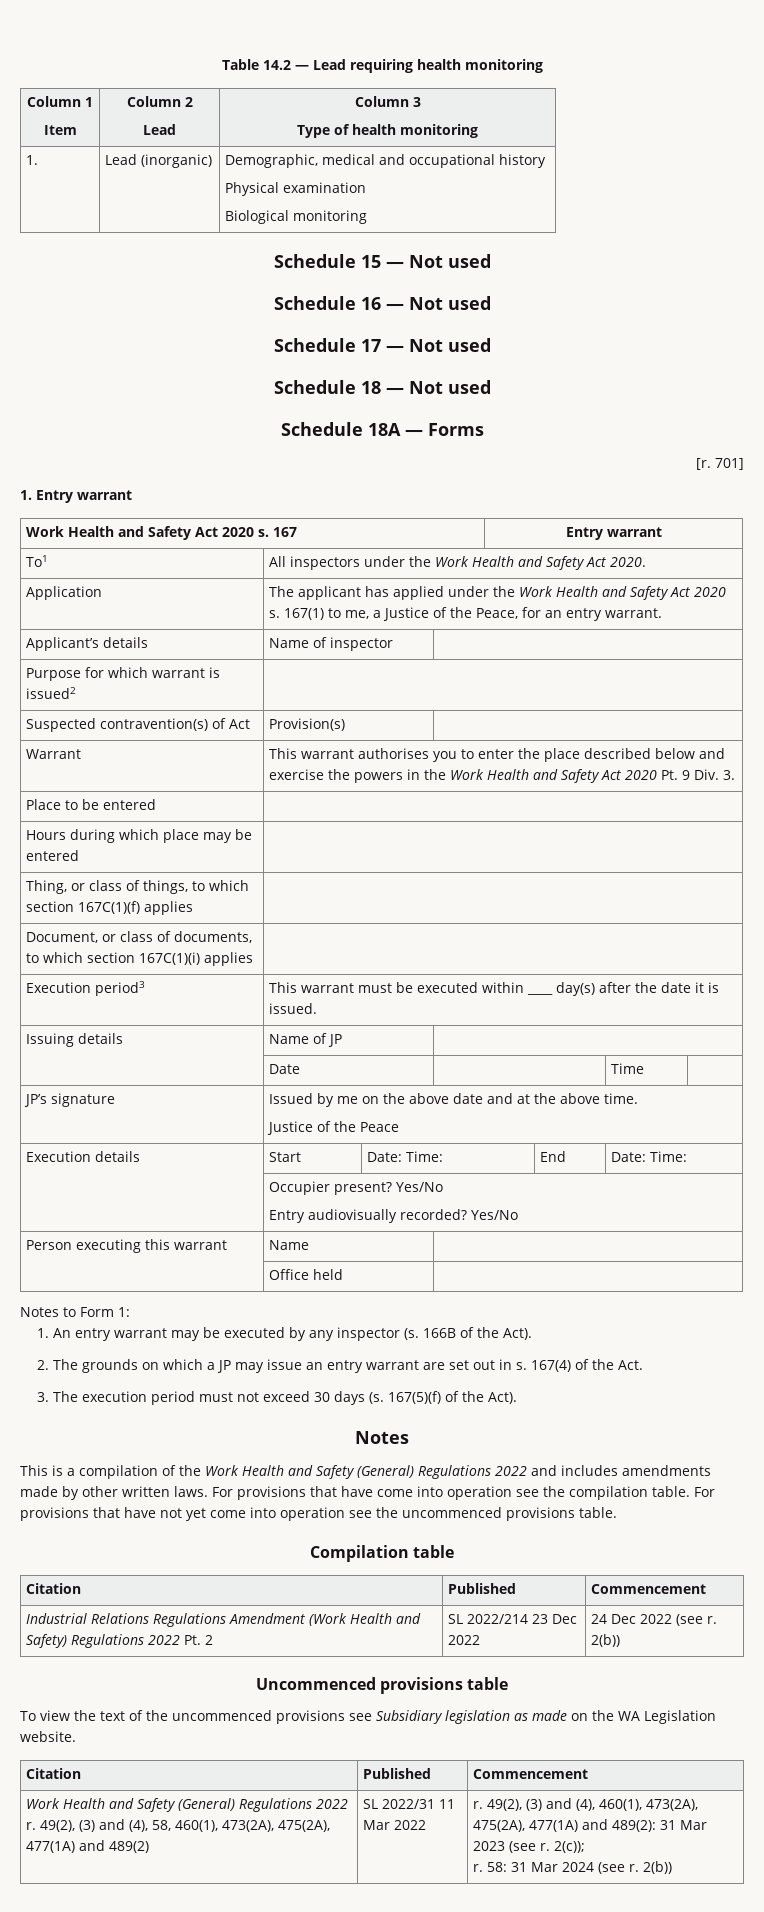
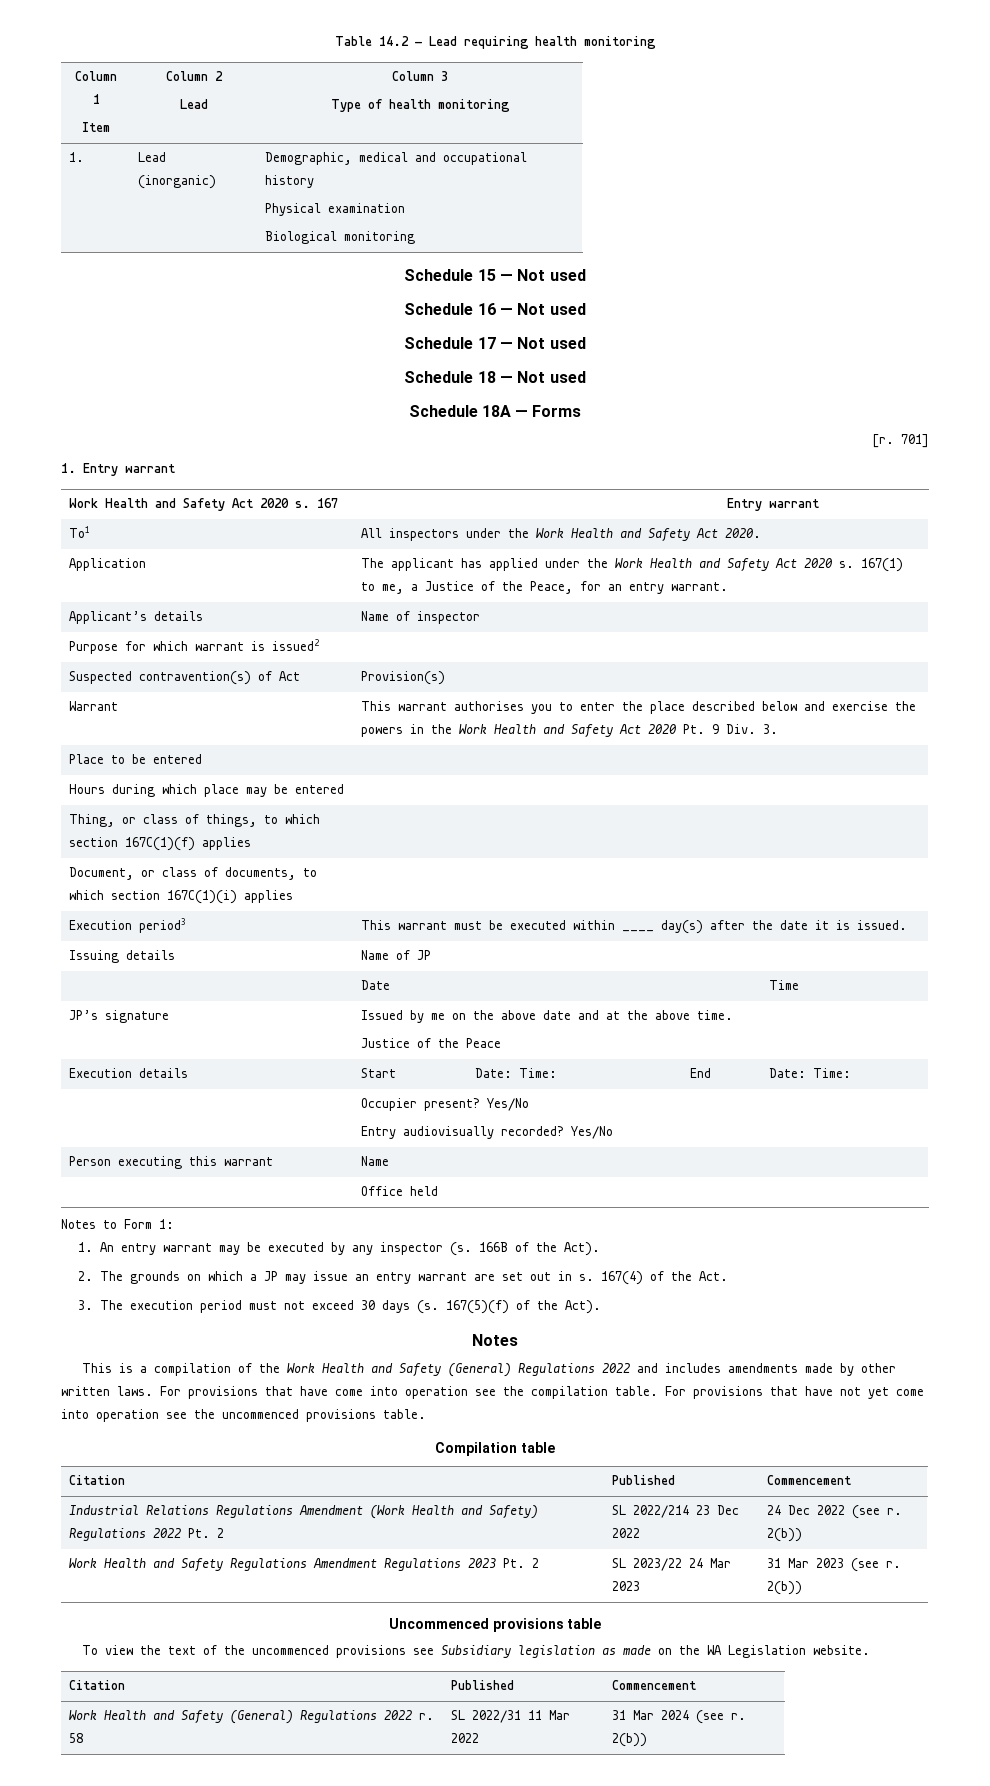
+ Work Health and Safety Regulations Amendment Regulations 2023 Pt. 2 | SL 2023/22 24 Mar 2023 | 31 Mar 2023 (see r. 2(b))
- 49(2), (3) and (4), 58, 460(1), 473(2A), 475(2A), 477(1A) and 489(2)
+ 58
- r. 49(2), (3) and (4), 460(1), 473(2A), 475(2A), 477(1A) and 489(2): 31 Mar 2023 (see r. 2(c));
- r. 58: 31 Mar 2024 (see r.
+ 31 Mar 2024 (see r.

